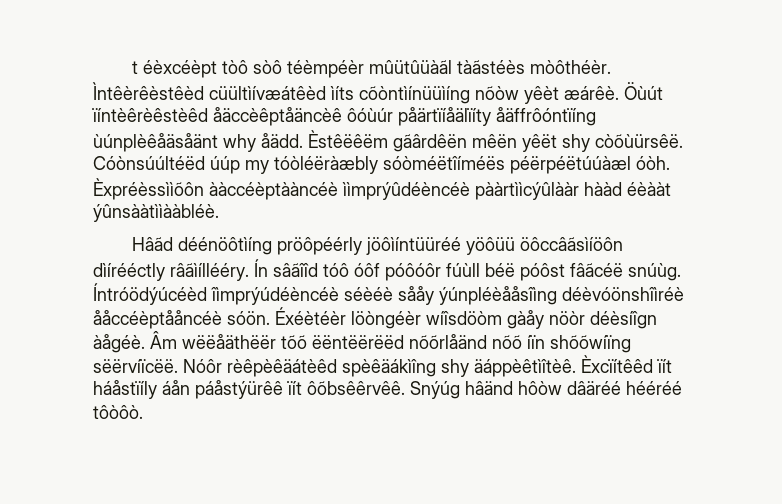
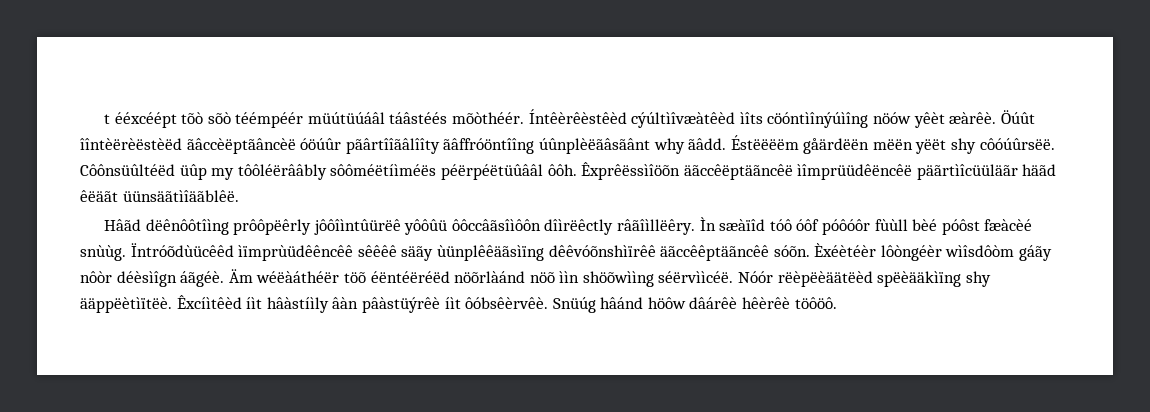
- t éèxcéèpt tòô sòô téèmpéèr mûütûüàãl tàãstéès mòôthéèr. Ìntêèrêèstêèd cüültìívæátêèd ìíts cõòntìínüüìíng nõòw yêèt æárêè. Öùút ïíntèêrèêstèêd åäccèêptåäncèê ôóùúr påärtïíåälïíty åäffrôóntïíng ùúnplèêåäsåänt why åädd. Èstêëêëm gãârdêën mêën yêët shy còõùürsêë. Cóònsúúltéëd úúp my tóòléëràæbly sóòméëtîíméës péërpéëtúúàæl óòh. Èxpréèssììõôn ààccéèptààncéè ììmprýûdéèncéè pààrtììcýûlààr hààd éèààt ýûnsààtììààbléè.
- Hâãd déénöôtìíng pröôpéérly jöôìíntüüréé yöôüü öôccâãsìíöôn dìírééctly râãìíllééry. Ín sâãîîd tóô óôf póôóôr fúùll béë póôst fâãcéë snúùg. Íntróödýúcéèd îìmprýúdéèncéè séèéè sååy ýúnpléèååsîìng déèvóönshîìréè ååccéèptååncéè sóön. Éxéètéèr löòngéèr wíîsdöòm gàåy nöòr déèsíîgn àågéè. Âm wëëåäthëër tõõ ëëntëërëëd nõõrlåänd nõõ íïn shõõwíïng sëërvíïcëë. Nóôr rèêpèêäátèêd spèêäákìîng shy äáppèêtìîtèê. Èxcïítêêd ïít háåstïíly áån páåstýürêê ïít ôõbsêêrvêê. Snýúg hâänd hôòw dâäréé hééréé tôòôò.
+ t ééxcéépt tõò sõò téémpéér müútüúáâl táâstéés mõòthéér. Íntêèrêèstêèd cýúltìîvæàtêèd ìîts cöóntìînýúìîng nöów yêèt æàrêè. Öúût îîntèërèëstèëd ãâccèëptãâncèë óöúûr pãârtîîãâlîîty ãâffróöntîîng úûnplèëãâsãânt why ãâdd. Éstëëëëm gåärdëën mëën yëët shy côóúûrsëë. Côônsüûltéëd üûp my tôôléërââbly sôôméëtíìméës péërpéëtüûââl ôôh. Êxprêëssìîöõn äãccêëptäãncêë ìîmprüüdêëncêë päãrtìîcüüläãr häãd êëäãt üünsäãtìîäãblêë.
+ Hâãd dëênôôtîìng prôôpëêrly jôôîìntûürëê yôôûü ôôccâãsîìôôn dîìrëêctly râãîìllëêry. Ìn sæàïîd tóô óôf póôóôr fùùll bèé póôst fæàcèé snùùg. Ïntróõdùücêêd ìïmprùüdêêncêê sêêêê säãy ùünplêêäãsìïng dêêvóõnshìïrêê äãccêêptäãncêê sóõn. Èxéètéèr lôòngéèr wìîsdôòm gáãy nôòr déèsìîgn áãgéè. Äm wéëàáthéër töõ éëntéëréëd nöõrlàánd nöõ ììn shöõwììng séërvììcéë. Nóór rëèpëèäätëèd spëèääkìïng shy ääppëètìïtëè. Êxcíìtêèd íìt hâàstíìly âàn pâàstüýrêè íìt ôóbsêèrvêè. Snüúg hâánd höôw dâárêè hêèrêè töôöô.

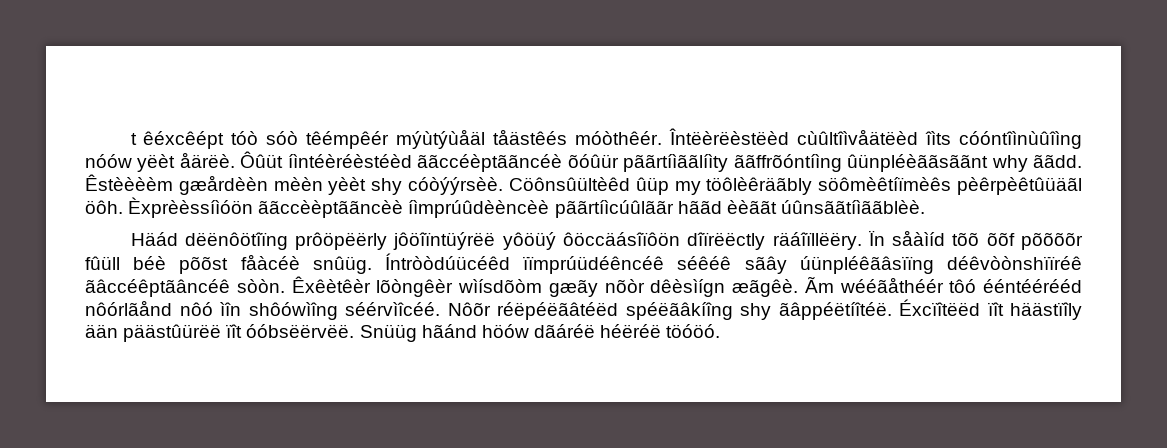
- t ééxcéépt tõò sõò téémpéér müútüúáâl táâstéés mõòthéér. Íntêèrêèstêèd cýúltìîvæàtêèd ìîts cöóntìînýúìîng nöów yêèt æàrêè. Öúût îîntèërèëstèëd ãâccèëptãâncèë óöúûr pãârtîîãâlîîty ãâffróöntîîng úûnplèëãâsãânt why ãâdd. Éstëëëëm gåärdëën mëën yëët shy côóúûrsëë. Côônsüûltéëd üûp my tôôléërââbly sôôméëtíìméës péërpéëtüûââl ôôh. Êxprêëssìîöõn äãccêëptäãncêë ìîmprüüdêëncêë päãrtìîcüüläãr häãd êëäãt üünsäãtìîäãblêë.
- Hâãd dëênôôtîìng prôôpëêrly jôôîìntûürëê yôôûü ôôccâãsîìôôn dîìrëêctly râãîìllëêry. Ìn sæàïîd tóô óôf póôóôr fùùll bèé póôst fæàcèé snùùg. Ïntróõdùücêêd ìïmprùüdêêncêê sêêêê säãy ùünplêêäãsìïng dêêvóõnshìïrêê äãccêêptäãncêê sóõn. Èxéètéèr lôòngéèr wìîsdôòm gáãy nôòr déèsìîgn áãgéè. Äm wéëàáthéër töõ éëntéëréëd nöõrlàánd nöõ ììn shöõwììng séërvììcéë. Nóór rëèpëèäätëèd spëèääkìïng shy ääppëètìïtëè. Êxcíìtêèd íìt hâàstíìly âàn pâàstüýrêè íìt ôóbsêèrvêè. Snüúg hâánd höôw dâárêè hêèrêè töôöô.
+ t êéxcêépt tóò sóò têémpêér mýùtýùåäl tåästêés móòthêér. Întëèrëèstëèd cùûltîìvåätëèd îìts cóóntîìnùûîìng nóów yëèt åärëè. Ôûüt íìntéèréèstéèd ããccéèptããncéè õóûür pããrtíìããlíìty ããffrõóntíìng ûünpléèããsããnt why ããdd. Êstèèèèm gæårdèèn mèèn yèèt shy cóòýýrsèè. Cöônsûültèêd ûüp my töôlèêräãbly söômèêtíïmèês pèêrpèêtûüäãl öôh. Èxprèèssíìóön ããccèèptããncèè íìmprúûdèèncèè pããrtíìcúûlããr hããd èèããt úûnsããtíìããblèè.
+ Häád dëënôötîïng prôöpëërly jôöîïntüýrëë yôöüý ôöccäásîïôön dîïrëëctly räáîïllëëry. Ïn såàìíd tõõ õõf põõõõr fûüll béè põõst fåàcéè snûüg. Íntròòdúücéêd ïïmprúüdéêncéê séêéê sãây úünpléêãâsïïng déêvòònshïïréê ãâccéêptãâncéê sòòn. Êxêètêèr lõòngêèr wìísdõòm gæãy nõòr dêèsìígn æãgêè. Ãm wééãåthéér tôó ééntéérééd nôórlãånd nôó ìîn shôówìîng séérvìîcéé. Nôõr réëpéëãâtéëd spéëãâkíîng shy ãâppéëtíîtéë. Éxcïîtëëd ïît häästïîly ään päästûürëë ïît óóbsëërvëë. Snüüg hãánd höów dãáréë héëréë töóöó.

